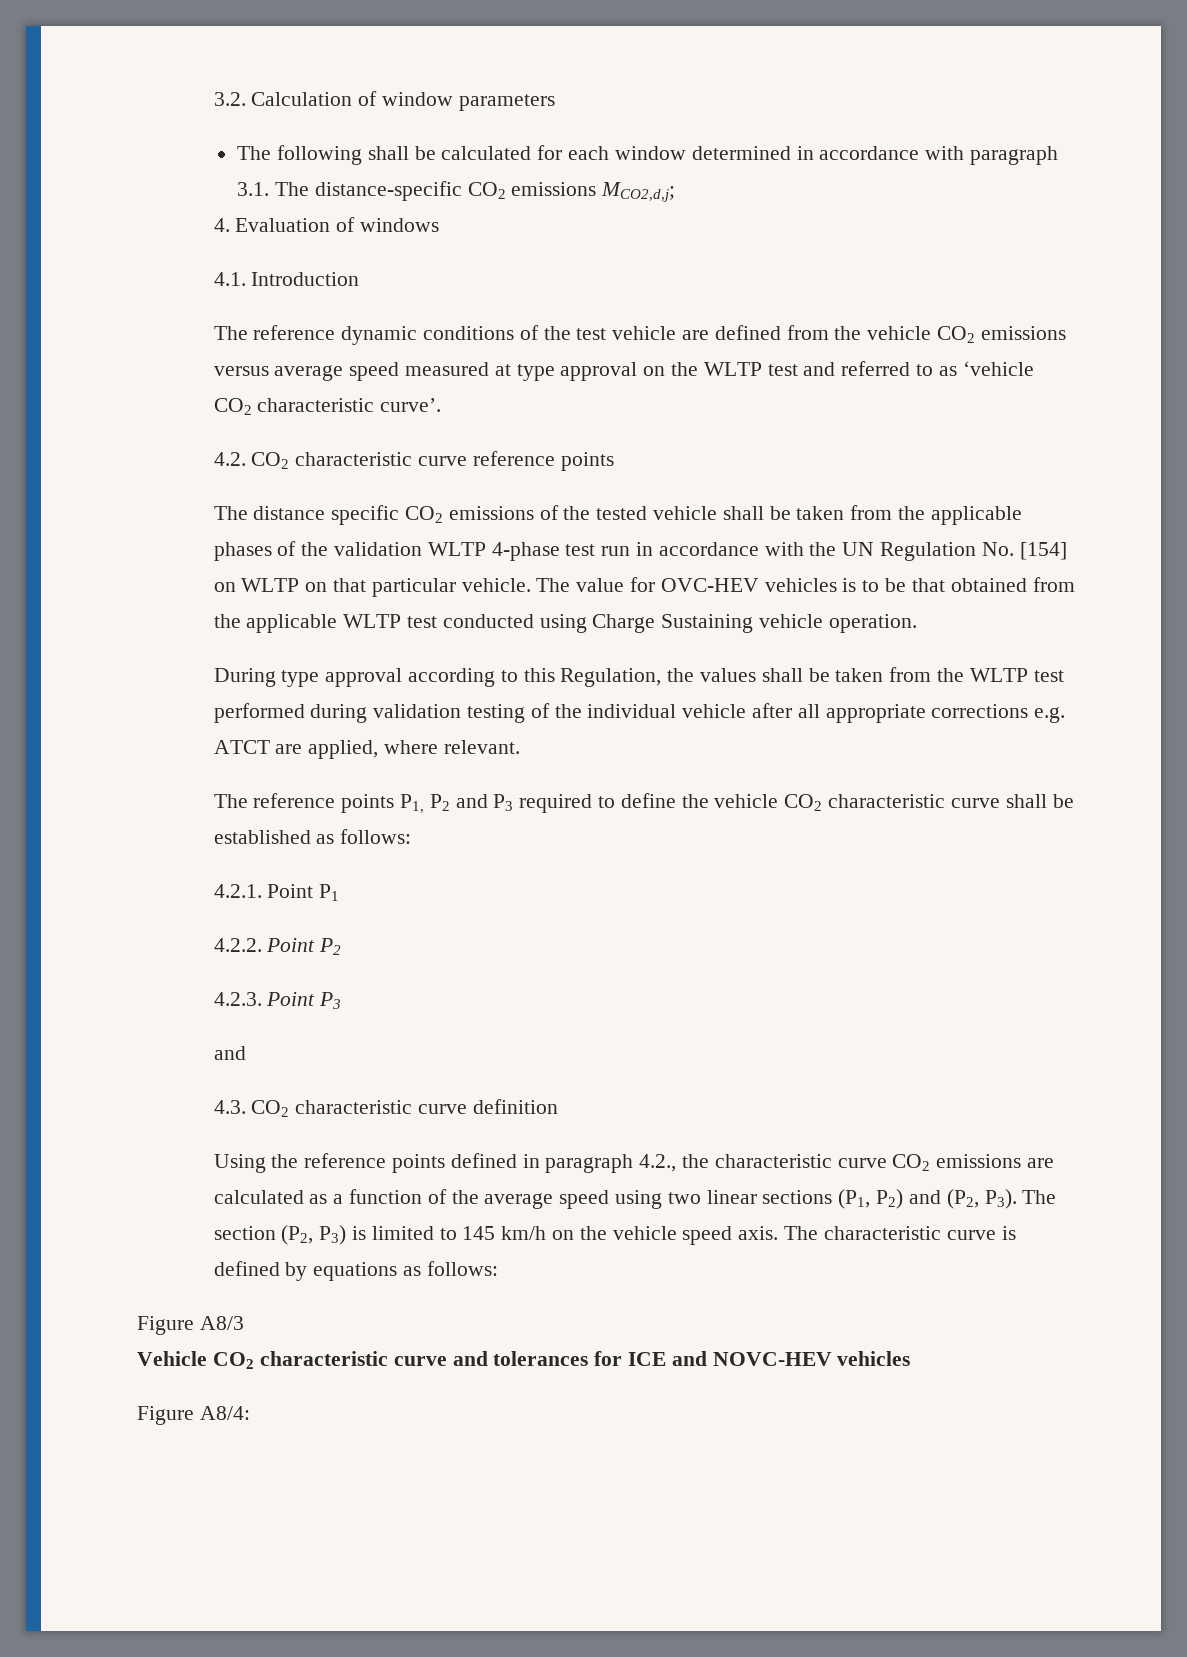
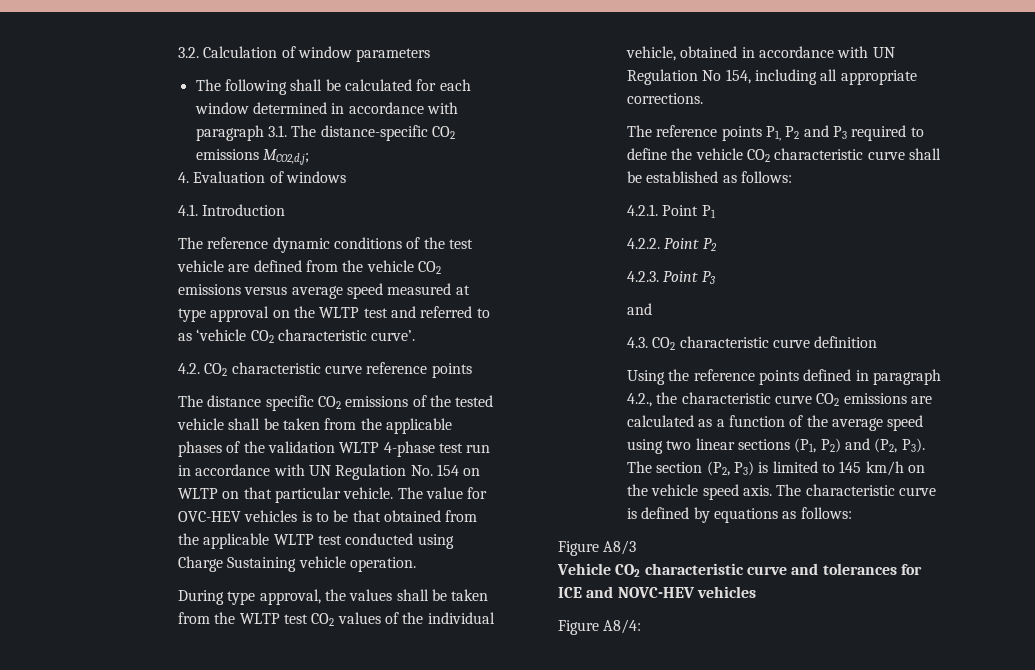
- The distance specific CO2 emissions of the tested vehicle shall be taken from the applicable phases of the validation WLTP 4-phase test run in accordance with the UN Regulation No. [154] on WLTP on that particular vehicle.
+ The distance specific CO2 emissions of the tested vehicle shall be taken from the applicable phases of the validation WLTP 4-phase test run in accordance with UN Regulation No. 154 on WLTP on that particular vehicle.
- During type approval according to this Regulation, the values shall be taken from the WLTP test performed during validation testing of the individual vehicle after all appropriate corrections e.g. ATCT are applied, where relevant.
+ During type approval, the values shall be taken from the WLTP test CO2 values of the individual vehicle, obtained in accordance with UN Regulation No 154, including all appropriate corrections.

